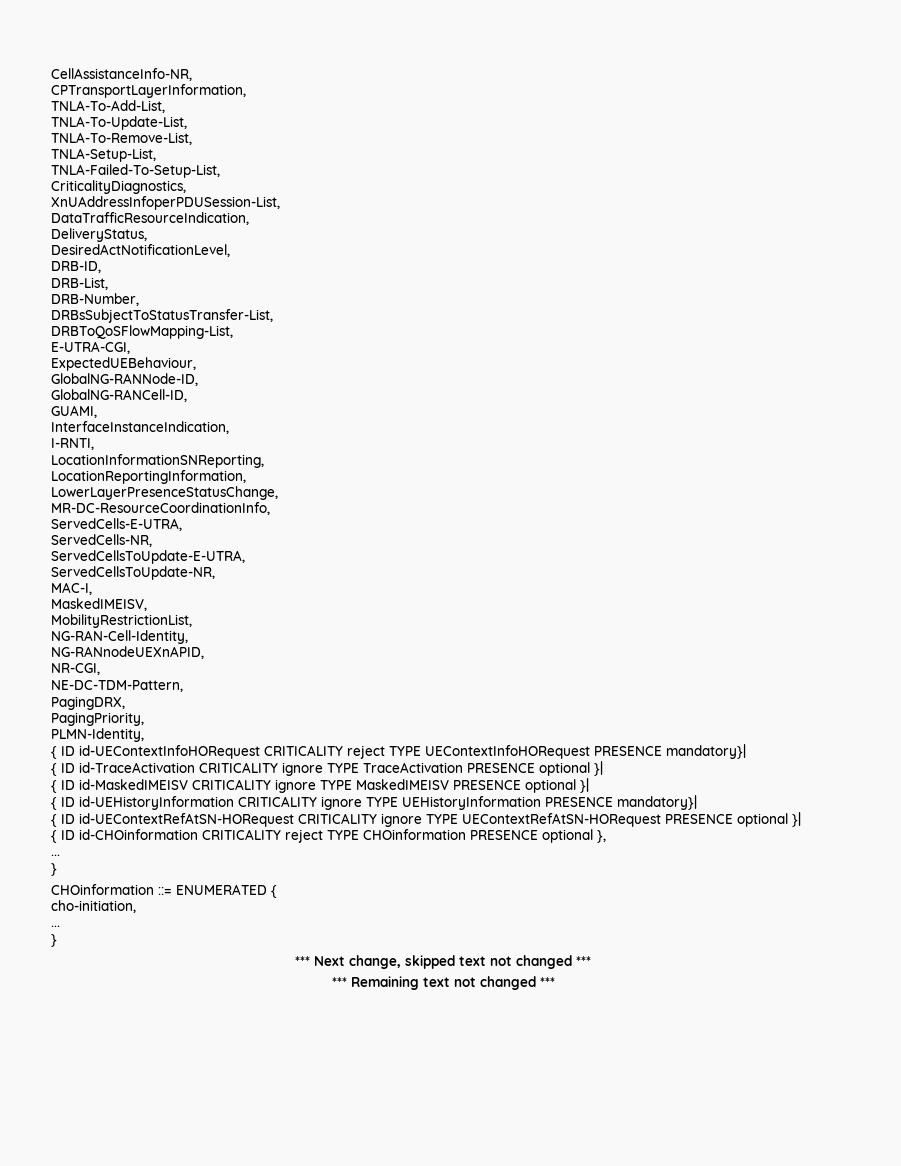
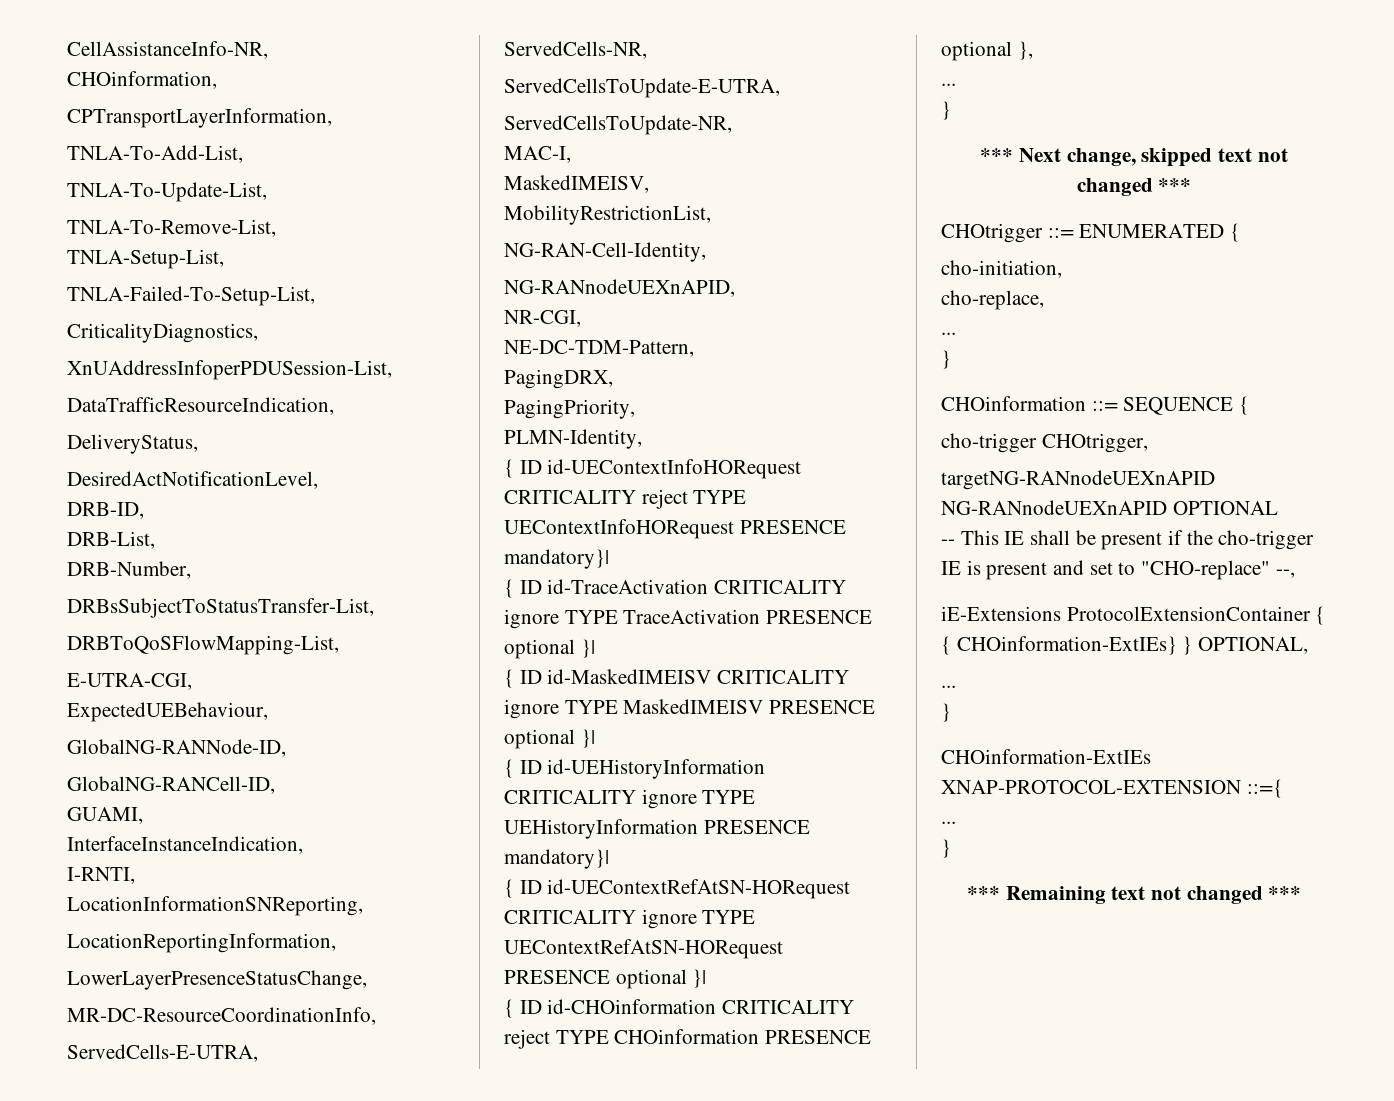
+ CHOinformation,
- CHOinformation ::= ENUMERATED {
- cho-initiation,
- ...
- }
+ CHOtrigger ::= ENUMERATED {
+ cho-initiation,
+ cho-replace,
+ ...
+ }
+ CHOinformation ::= SEQUENCE {
+ cho-trigger CHOtrigger,
+ targetNG-RANnodeUEXnAPID NG-RANnodeUEXnAPID OPTIONAL
+ -- This IE shall be present if the cho-trigger IE is present and set to "CHO-replace" --,
+ iE-Extensions ProtocolExtensionContainer { { CHOinformation-ExtIEs} } OPTIONAL,
+ ...
+ }
+ CHOinformation-ExtIEs XNAP-PROTOCOL-EXTENSION ::={
+ ...
+ }

